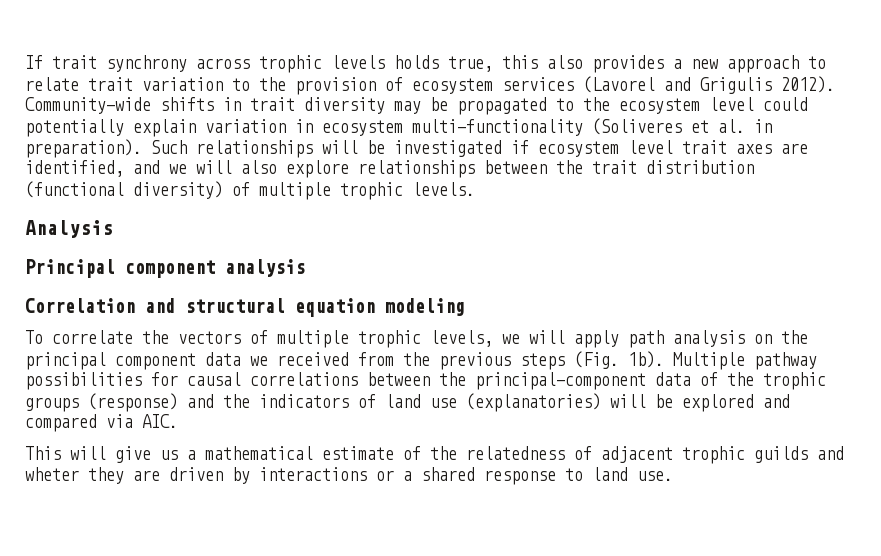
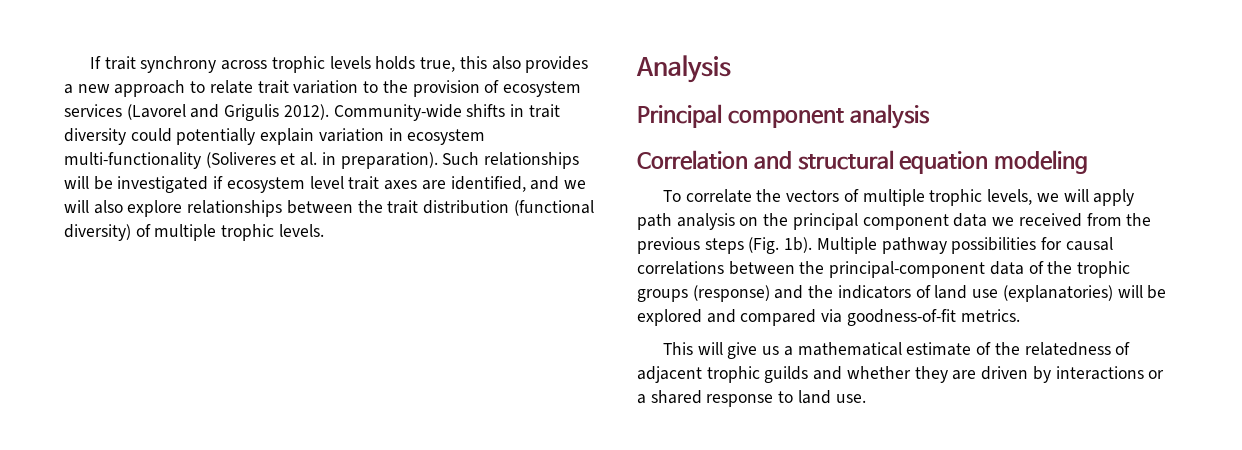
- Community-wide shifts in trait diversity may be propagated to the ecosystem level could potentially explain variation in ecosystem multi-functionality (Soliveres et al. in preparation).
+ Community-wide shifts in trait diversity could potentially explain variation in ecosystem multi-functionality (Soliveres et al. in preparation).
- Multiple pathway possibilities for causal correlations between the principal-component data of the trophic groups (response) and the indicators of land use (explanatories) will be explored and compared via AIC.
+ Multiple pathway possibilities for causal correlations between the principal-component data of the trophic groups (response) and the indicators of land use (explanatories) will be explored and compared via goodness-of-fit metrics.
- This will give us a mathematical estimate of the relatedness of adjacent trophic guilds and wheter they are driven by interactions or a shared response to land use.
+ This will give us a mathematical estimate of the relatedness of adjacent trophic guilds and whether they are driven by interactions or a shared response to land use.

